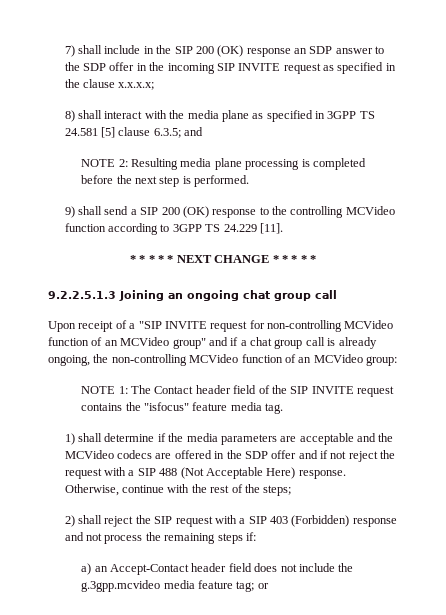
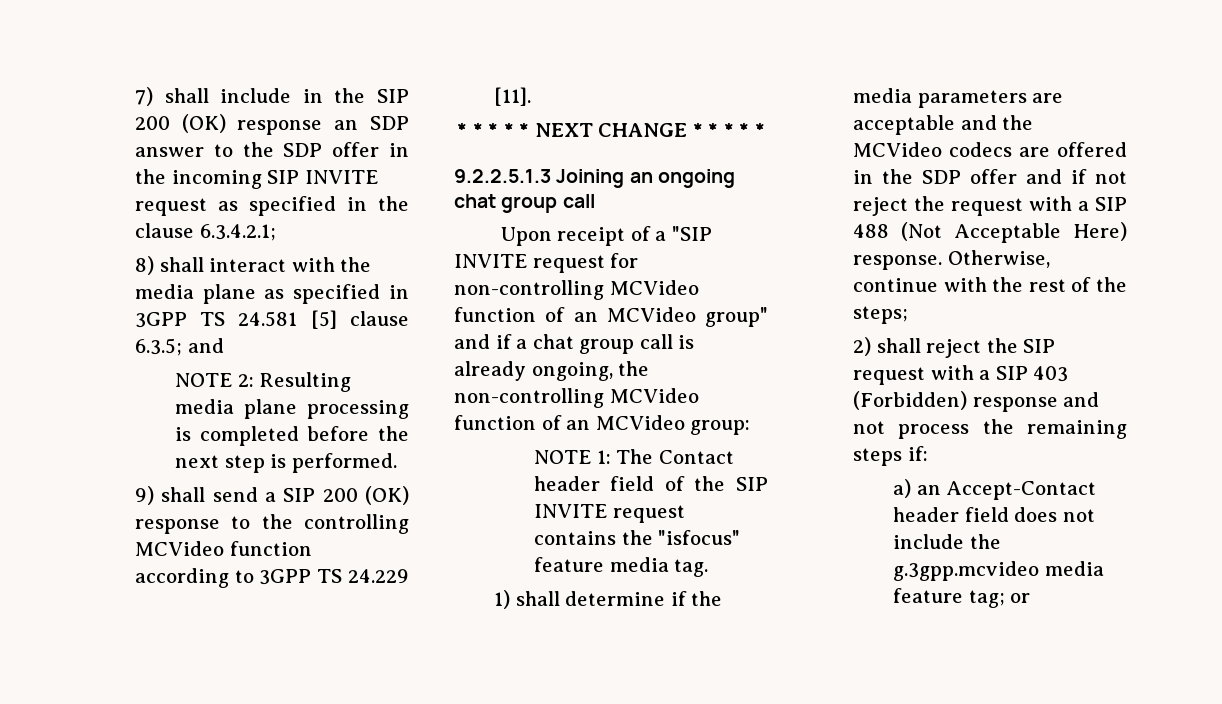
- 7) shall include in the SIP 200 (OK) response an SDP answer to the SDP offer in the incoming SIP INVITE request as specified in the clause x.x.x.x;
+ 7) shall include in the SIP 200 (OK) response an SDP answer to the SDP offer in the incoming SIP INVITE request as specified in the clause 6.3.4.2.1;

